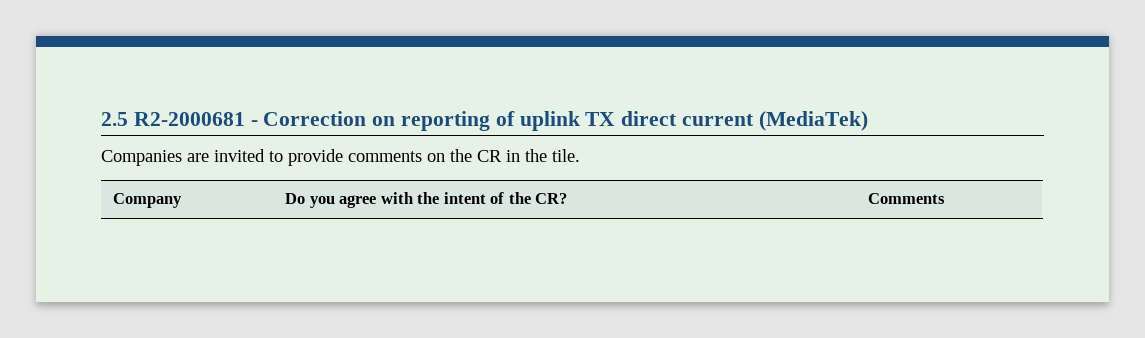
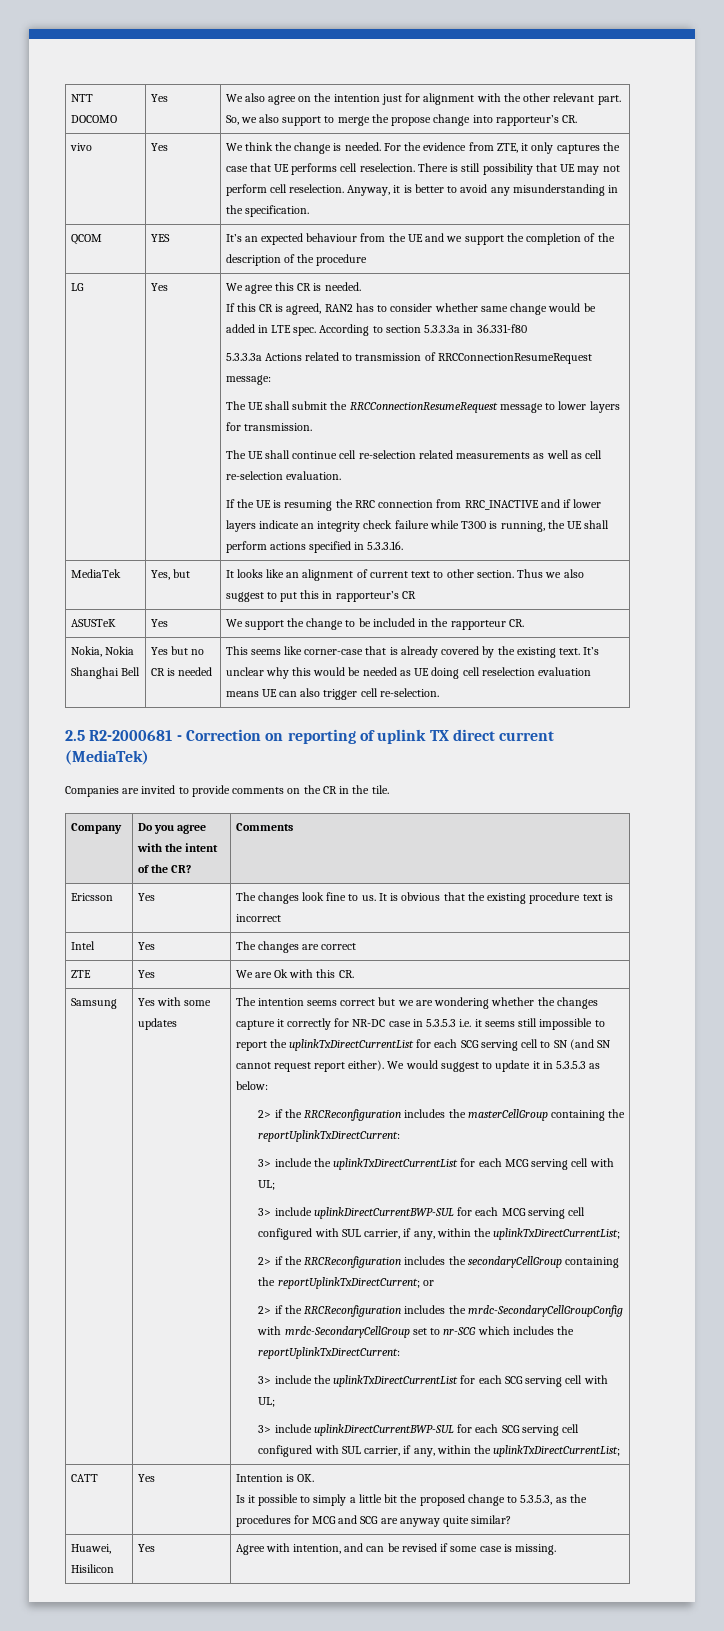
+ NTT DOCOMO | Yes | We also agree on the intention just for alignment with the other relevant part. So, we also support to merge the propose change into rapporteur’s CR.
+ vivo | Yes | We think the change is needed. For the evidence from ZTE, it only captures the case that UE performs cell reselection. There is still possibility that UE may not perform cell reselection. Anyway, it is better to avoid any misunderstanding in the specification.
+ QCOM | YES | It’s an expected behaviour from the UE and we support the completion of the description of the procedure
+ LG | Yes | We agree this CR is needed.
+ If this CR is agreed, RAN2 has to consider whether same change would be added in LTE spec. According to section 5.3.3.3a in 36.331-f80
+ 5.3.3.3a Actions related to transmission of RRCConnectionResumeRequest message:
+ The UE shall submit the RRCConnectionResumeRequest message to lower layers for transmission.
+ The UE shall continue cell re-selection related measurements as well as cell re-selection evaluation.
+ If the UE is resuming the RRC connection from RRC_INACTIVE and if lower layers indicate an integrity check failure while T300 is running, the UE shall perform actions specified in 5.3.3.16.
+ MediaTek | Yes, but | It looks like an alignment of current text to other section. Thus we also suggest to put this in rapporteur’s CR
+ ASUSTeK | Yes | We support the change to be included in the rapporteur CR.
+ Nokia, Nokia Shanghai Bell | Yes but no CR is needed | This seems like corner-case that is already covered by the existing text. It’s unclear why this would be needed as UE doing cell reselection evaluation means UE can also trigger cell re-selection.
+ Ericsson | Yes | The changes look fine to us. It is obvious that the existing procedure text is incorrect
+ Intel | Yes | The changes are correct
+ ZTE | Yes | We are Ok with this CR.
+ Samsung | Yes with some updates | The intention seems correct but we are wondering whether the changes capture it correctly for NR-DC case in 5.3.5.3 i.e. it seems still impossible to report the uplinkTxDirectCurrentList for each SCG serving cell to SN (and SN cannot request report either). We would suggest to update it in 5.3.5.3 as below:
+ 2> if the RRCReconfiguration includes the masterCellGroup containing the reportUplinkTxDirectCurrent:
+ 3> include the uplinkTxDirectCurrentList for each MCG serving cell with UL;
+ 3> include uplinkDirectCurrentBWP-SUL for each MCG serving cell configured with SUL carrier, if any, within the uplinkTxDirectCurrentList;
+ 2> if the RRCReconfiguration includes the secondaryCellGroup containing the reportUplinkTxDirectCurrent; or
+ 2> if the RRCReconfiguration includes the mrdc-SecondaryCellGroupConfig with mrdc-SecondaryCellGroup set to nr-SCG which includes the reportUplinkTxDirectCurrent:
+ 3> include the uplinkTxDirectCurrentList for each SCG serving cell with UL;
+ 3> include uplinkDirectCurrentBWP-SUL for each SCG serving cell configured with SUL carrier, if any, within the uplinkTxDirectCurrentList;
+ CATT | Yes | Intention is OK.
+ Is it possible to simply a little bit the proposed change to 5.3.5.3, as the procedures for MCG and SCG are anyway quite similar?
+ Huawei, Hisilicon | Yes | Agree with intention, and can be revised if some case is missing.

